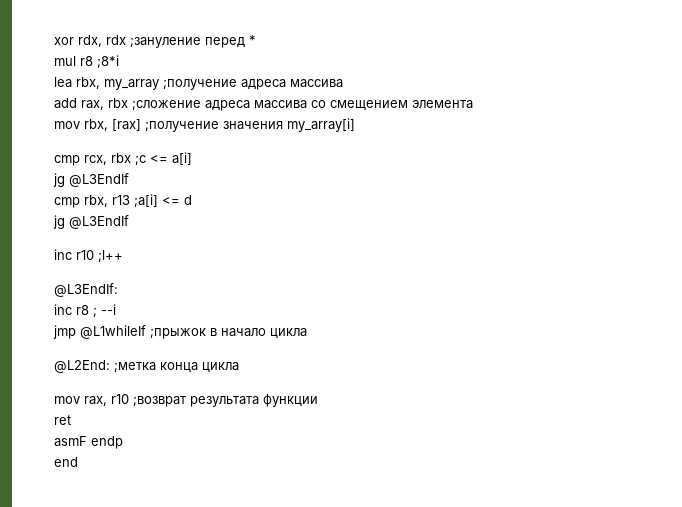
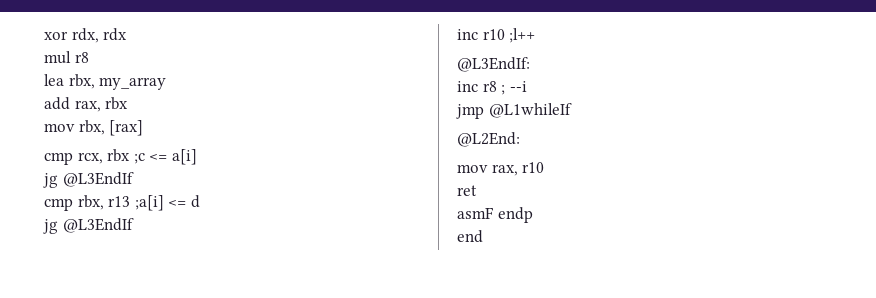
- xor rdx, rdx ;зануление перед *
+ xor rdx, rdx
- mul r8 ;8*i
+ mul r8
- lea rbx, my_array ;получение адреса массива
+ lea rbx, my_array
- add rax, rbx ;сложение адреса массива со смещением элемента
+ add rax, rbx
- mov rbx, [rax] ;получение значения my_array[i]
+ mov rbx, [rax]
- jmp @L1whileIf ;прыжок в начало цикла
- @L2End: ;метка конца цикла
+ jmp @L1whileIf
+ @L2End:
- mov rax, r10 ;возврат результата функции
+ mov rax, r10

